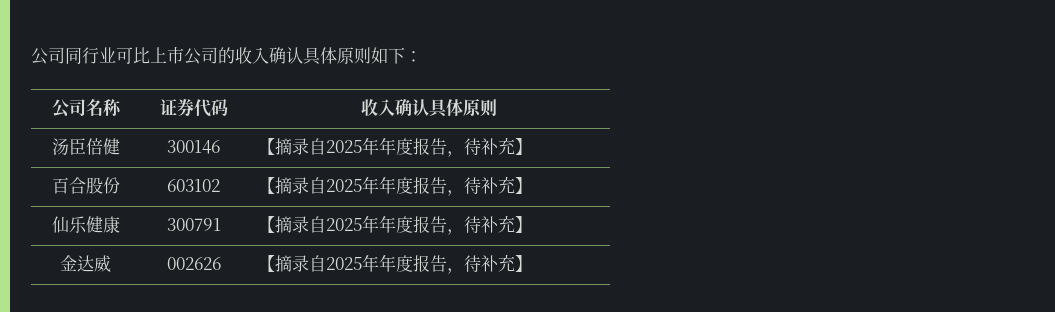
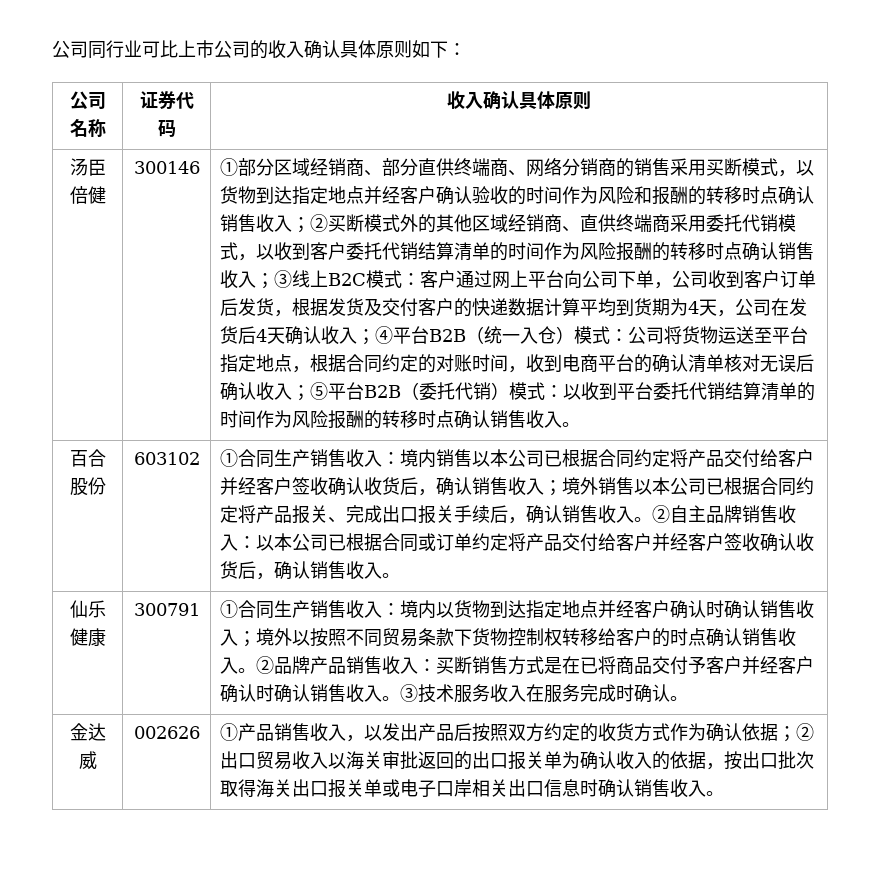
- 300146 | 【摘录自2025年年度报告，待补充】
- 百合股份 | 603102 | 【摘录自2025年年度报告，待补充】
- 仙乐健康 | 300791 | 【摘录自2025年年度报告，待补充】
- 金达威 | 002626 | 【摘录自2025年年度报告，待补充】
+ 300146 | ①部分区域经销商、部分直供终端商、网络分销商的销售采用买断模式，以货物到达指定地点并经客户确认验收的时间作为风险和报酬的转移时点确认销售收入；②买断模式外的其他区域经销商、直供终端商采用委托代销模式，以收到客户委托代销结算清单的时间作为风险报酬的转移时点确认销售收入；③线上B2C模式：客户通过网上平台向公司下单，公司收到客户订单后发货，根据发货及交付客户的快递数据计算平均到货期为4天，公司在发货后4天确认收入；④平台B2B（统一入仓）模式：公司将货物运送至平台指定地点，根据合同约定的对账时间，收到电商平台的确认清单核对无误后确认收入；⑤平台B2B（委托代销）模式：以收到平台委托代销结算清单的时间作为风险报酬的转移时点确认销售收入。
+ 百合股份 | 603102 | ①合同生产销售收入：境内销售以本公司已根据合同约定将产品交付给客户并经客户签收确认收货后，确认销售收入；境外销售以本公司已根据合同约定将产品报关、完成出口报关手续后，确认销售收入。②自主品牌销售收入：以本公司已根据合同或订单约定将产品交付给客户并经客户签收确认收货后，确认销售收入。
+ 仙乐健康 | 300791 | ①合同生产销售收入：境内以货物到达指定地点并经客户确认时确认销售收入；境外以按照不同贸易条款下货物控制权转移给客户的时点确认销售收入。②品牌产品销售收入：买断销售方式是在已将商品交付予客户并经客户确认时确认销售收入。③技术服务收入在服务完成时确认。
+ 金达威 | 002626 | ①产品销售收入，以发出产品后按照双方约定的收货方式作为确认依据；②出口贸易收入以海关审批返回的出口报关单为确认收入的依据，按出口批次取得海关出口报关单或电子口岸相关出口信息时确认销售收入。

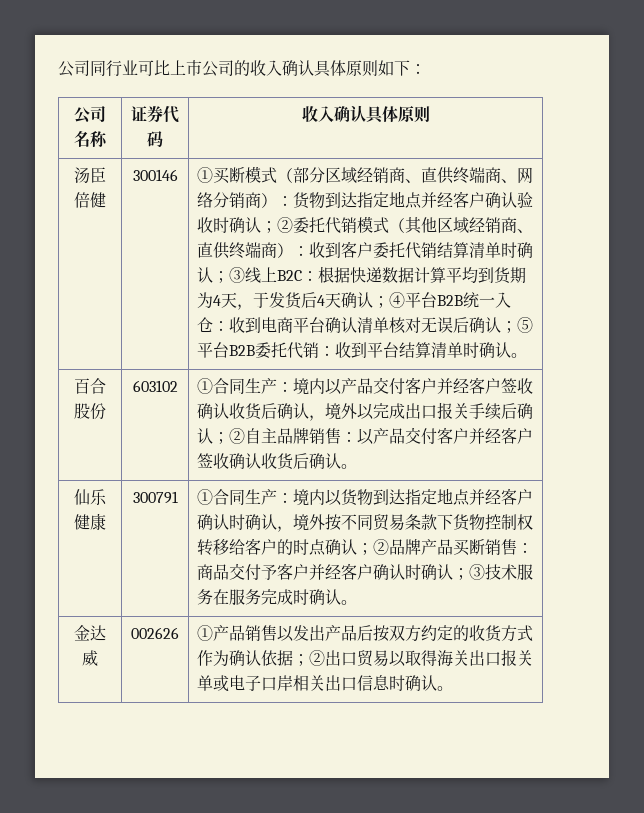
- ①部分区域经销商、部分直供终端商、网络分销商的销售采用买断模式，以货物到达指定地点并经客户确认验收的时间作为风险和报酬的转移时点确认销售收入；②买断模式外的其他区域经销商、直供终端商采用委托代销模式，以收到客户委托代销结算清单的时间作为风险报酬的转移时点确认销售收入；③线上B2C模式：客户通过网上平台向公司下单，公司收到客户订单后发货，根据发货及交付客户的快递数据计算平均到货期为4天，公司在发货后4天确认收入；
+ ①买断模式（部分区域经销商、直供终端商、网络分销商）：货物到达指定地点并经客户确认验收时确认；②委托代销模式（其他区域经销商、直供终端商）：收到客户委托代销结算清单时确认；③线上B2C：根据快递数据计算平均到货期为4天，于发货后4天确认；
- ④平台B2B（统一入仓）模式：公司将货物运送至平台指定地点，根据合同约定的对账时间，收到电商平台的确认清单核对无误后确认收入；
+ ④平台B2B统一入仓：收到电商平台确认清单核对无误后确认；
- ⑤平台B2B（委托代销）模式：以收到平台委托代销结算清单的时间作为风险报酬的转移时点确认销售收入。
+ ⑤平台B2B委托代销：收到平台结算清单时确认。
- ①合同生产销售收入：境内销售以本公司已根据合同约定将产品交付给客户并经客户签收确认收货后，确认销售收入；境外销售以本公司已根据合同约定将产品报关、完成出口报关手续后，确认销售收入。②自主品牌销售收入：以本公司已根据合同或订单约定将产品交付给客户并经客户签收确认收货后，确认销售收入。
+ ①合同生产：境内以产品交付客户并经客户签收确认收货后确认，境外以完成出口报关手续后确认；②自主品牌销售：以产品交付客户并经客户签收确认收货后确认。
- ①合同生产销售收入：境内以货物到达指定地点并经客户确认时确认销售收入；境外以按照不同贸易条款下货物控制权转移给客户的时点确认销售收入。②品牌产品销售收入：买断销售方式是在已将商品交付予客户并经客户确认时确认销售收入。③技术服务收入在服务完成时确认。
+ ①合同生产：境内以货物到达指定地点并经客户确认时确认，境外按不同贸易条款下货物控制权转移给客户的时点确认；②品牌产品买断销售：商品交付予客户并经客户确认时确认；③技术服务在服务完成时确认。
- ①产品销售收入，以发出产品后按照双方约定的收货方式作为确认依据；②出口贸易收入以海关审批返回的出口报关单为确认收入的依据，按出口批次取得海关出口报关单或电子口岸相关出口信息时确认销售收入。
+ ①产品销售以发出产品后按双方约定的收货方式作为确认依据；②出口贸易以取得海关出口报关单或电子口岸相关出口信息时确认。

